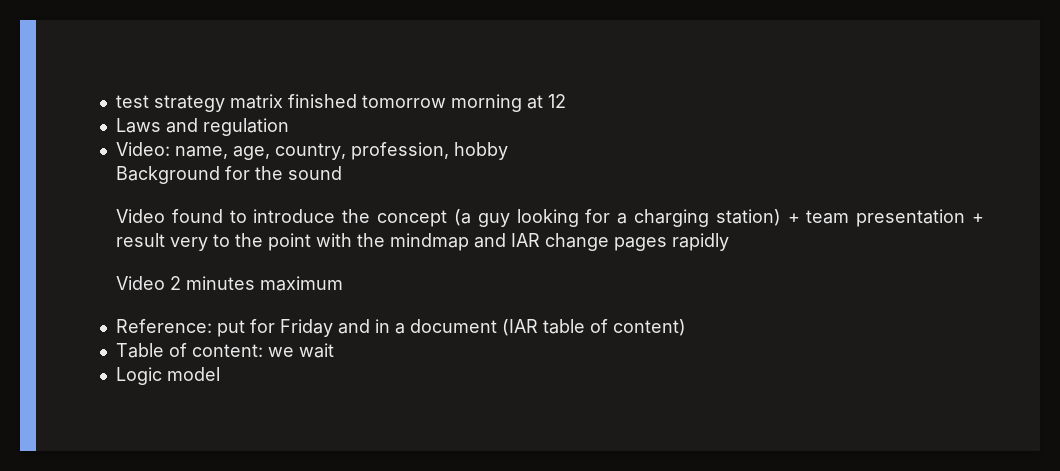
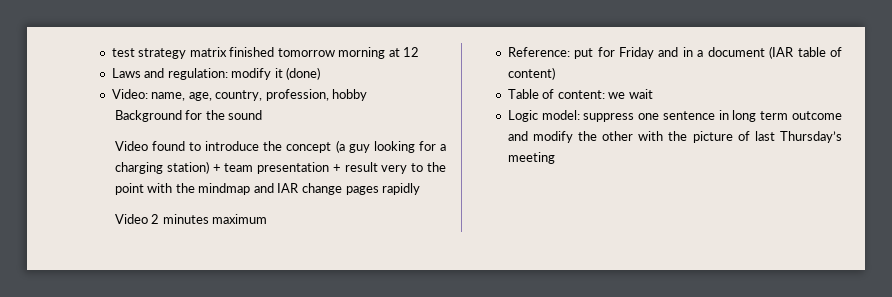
- Laws and regulation
+ Laws and regulation: modify it (done)
- Logic model
+ Logic model: suppress one sentence in long term outcome and modify the other with the picture of last Thursday’s meeting

